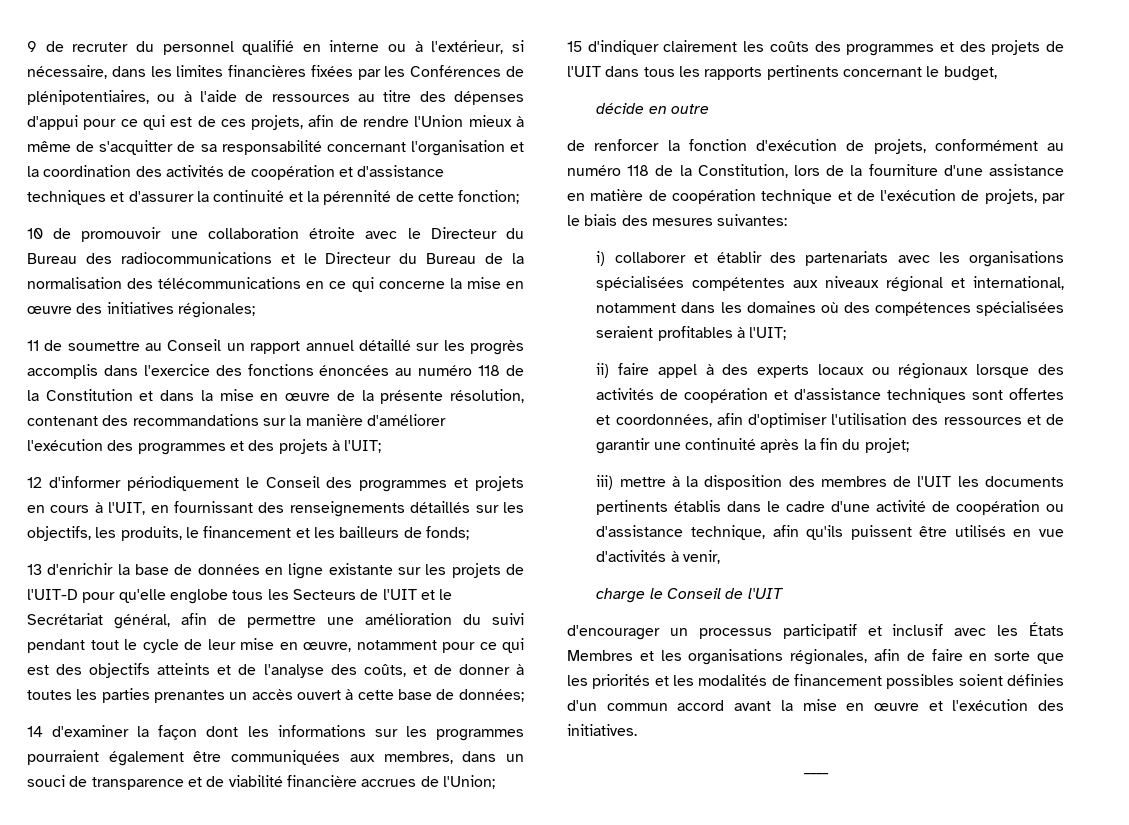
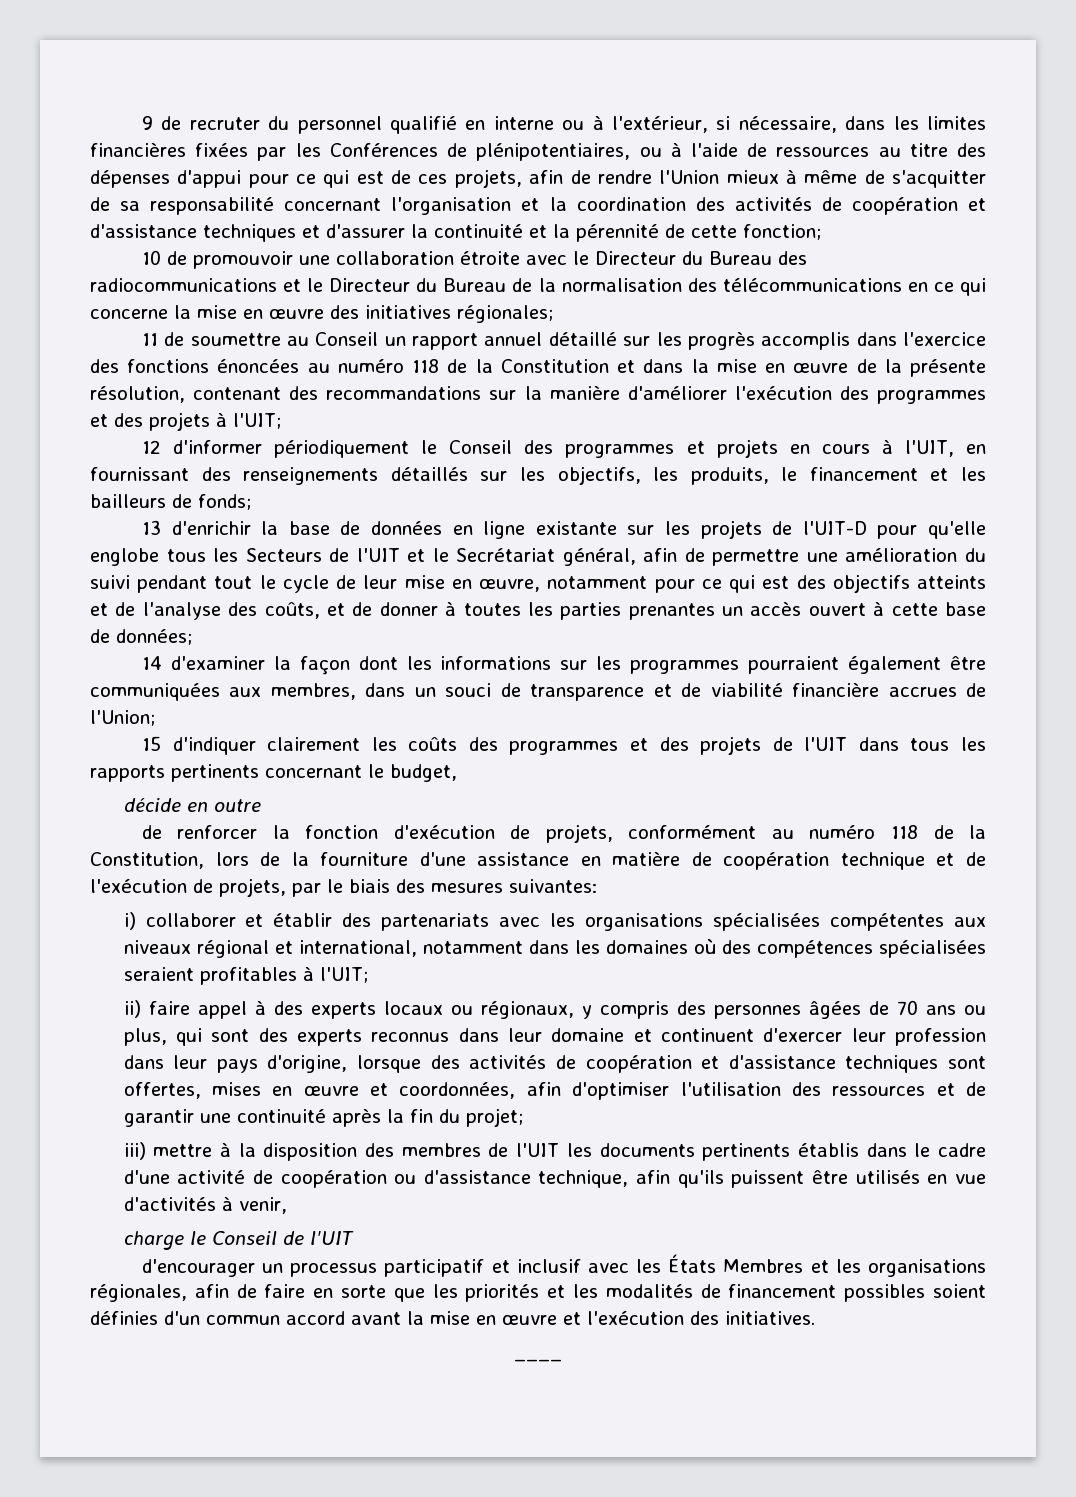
- ii) faire appel à des experts locaux ou régionaux lorsque des activités de coopération et d'assistance techniques sont offertes et coordonnées, afin d'optimiser l'utilisation des ressources et de garantir une continuité après la fin du projet;
+ ii) faire appel à des experts locaux ou régionaux, y compris des personnes âgées de 70 ans ou plus, qui sont des experts reconnus dans leur domaine et continuent d'exercer leur profession dans leur pays d'origine, lorsque des activités de coopération et d'assistance techniques sont offertes, mises en œuvre et coordonnées, afin d'optimiser l'utilisation des ressources et de garantir une continuité après la fin du projet;

